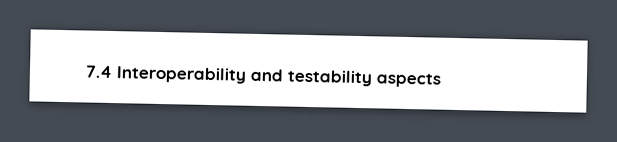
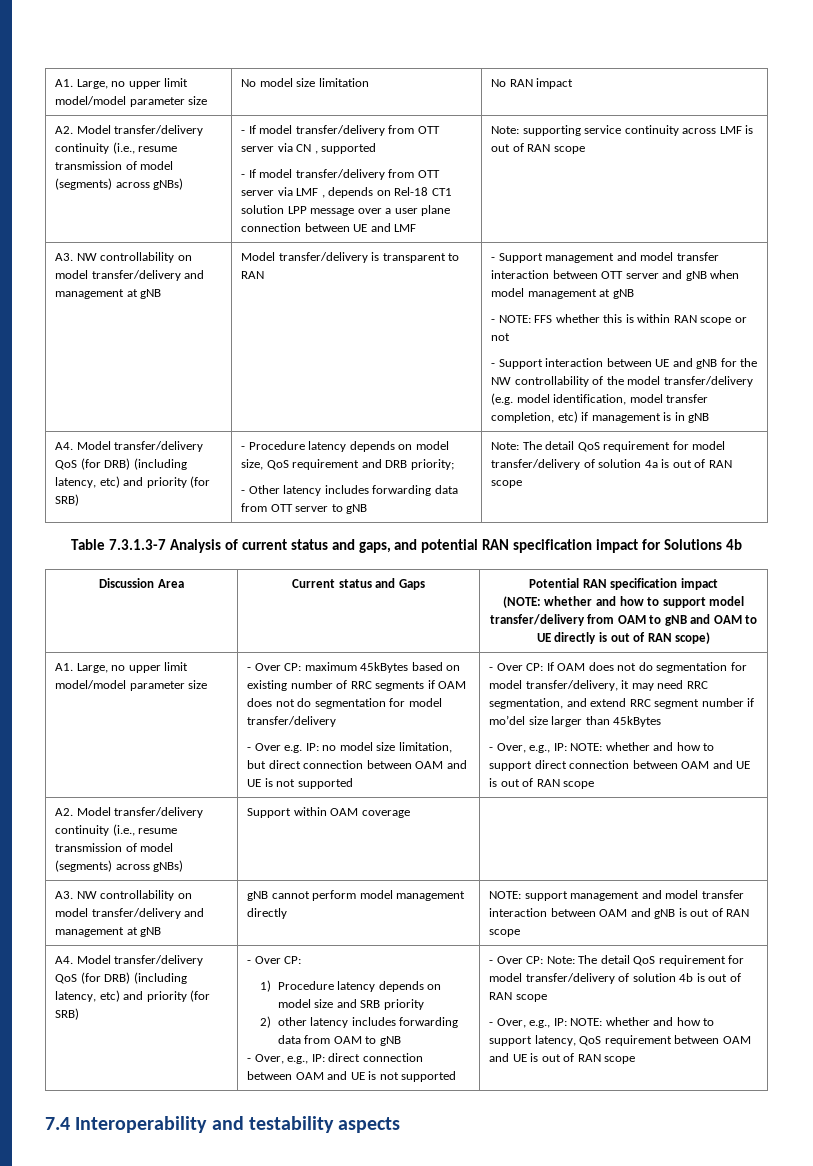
+ A1. Large, no upper limit model/model parameter size | No model size limitation | No RAN impact
+ A2. Model transfer/delivery continuity (i.e., resume transmission of model (segments) across gNBs) | - If model transfer/delivery from OTT server via CN , supported
+ - If model transfer/delivery from OTT server via LMF , depends on Rel-18 CT1 solution LPP message over a user plane connection between UE and LMF | Note: supporting service continuity across LMF is out of RAN scope
+ A3. NW controllability on model transfer/delivery and management at gNB | Model transfer/delivery is transparent to RAN | - Support management and model transfer interaction between OTT server and gNB when model management at gNB
+ - NOTE: FFS whether this is within RAN scope or not
+ - Support interaction between UE and gNB for the NW controllability of the model transfer/delivery (e.g. model identification, model transfer completion, etc) if management is in gNB
+ A4. Model transfer/delivery QoS (for DRB) (including latency, etc) and priority (for SRB) | - Procedure latency depends on model size, QoS requirement and DRB priority;
+ - Other latency includes forwarding data from OTT server to gNB | Note: The detail QoS requirement for model transfer/delivery of solution 4a is out of RAN scope
+ Table 7.3.1.3-7 Analysis of current status and gaps, and potential RAN specification impact for Solutions 4b
+ Discussion Area | Current status and Gaps | Potential RAN specification impact
+ (NOTE: whether and how to support model transfer/delivery from OAM to gNB and OAM to UE directly is out of RAN scope)
+ A1. Large, no upper limit model/model parameter size | - Over CP: maximum 45kBytes based on existing number of RRC segments if OAM does not do segmentation for model transfer/delivery
+ - Over e.g. IP: no model size limitation, but direct connection between OAM and UE is not supported | - Over CP: If OAM does not do segmentation for model transfer/delivery, it may need RRC segmentation, and extend RRC segment number if mo’del size larger than 45kBytes
+ - Over, e.g., IP: NOTE: whether and how to support direct connection between OAM and UE is out of RAN scope
+ A2. Model transfer/delivery continuity (i.e., resume transmission of model (segments) across gNBs) | Support within OAM coverage |
+ A3. NW controllability on model transfer/delivery and management at gNB | gNB cannot perform model management directly | NOTE: support management and model transfer interaction between OAM and gNB is out of RAN scope
+ A4. Model transfer/delivery QoS (for DRB) (including latency, etc) and priority (for SRB) | - Over CP:
+ 1) Procedure latency depends on model size and SRB priority
+ 2) other latency includes forwarding data from OAM to gNB
+ - Over, e.g., IP: direct connection between OAM and UE is not supported | - Over CP: Note: The detail QoS requirement for model transfer/delivery of solution 4b is out of RAN scope
+ - Over, e.g., IP: NOTE: whether and how to support latency, QoS requirement between OAM and UE is out of RAN scope

